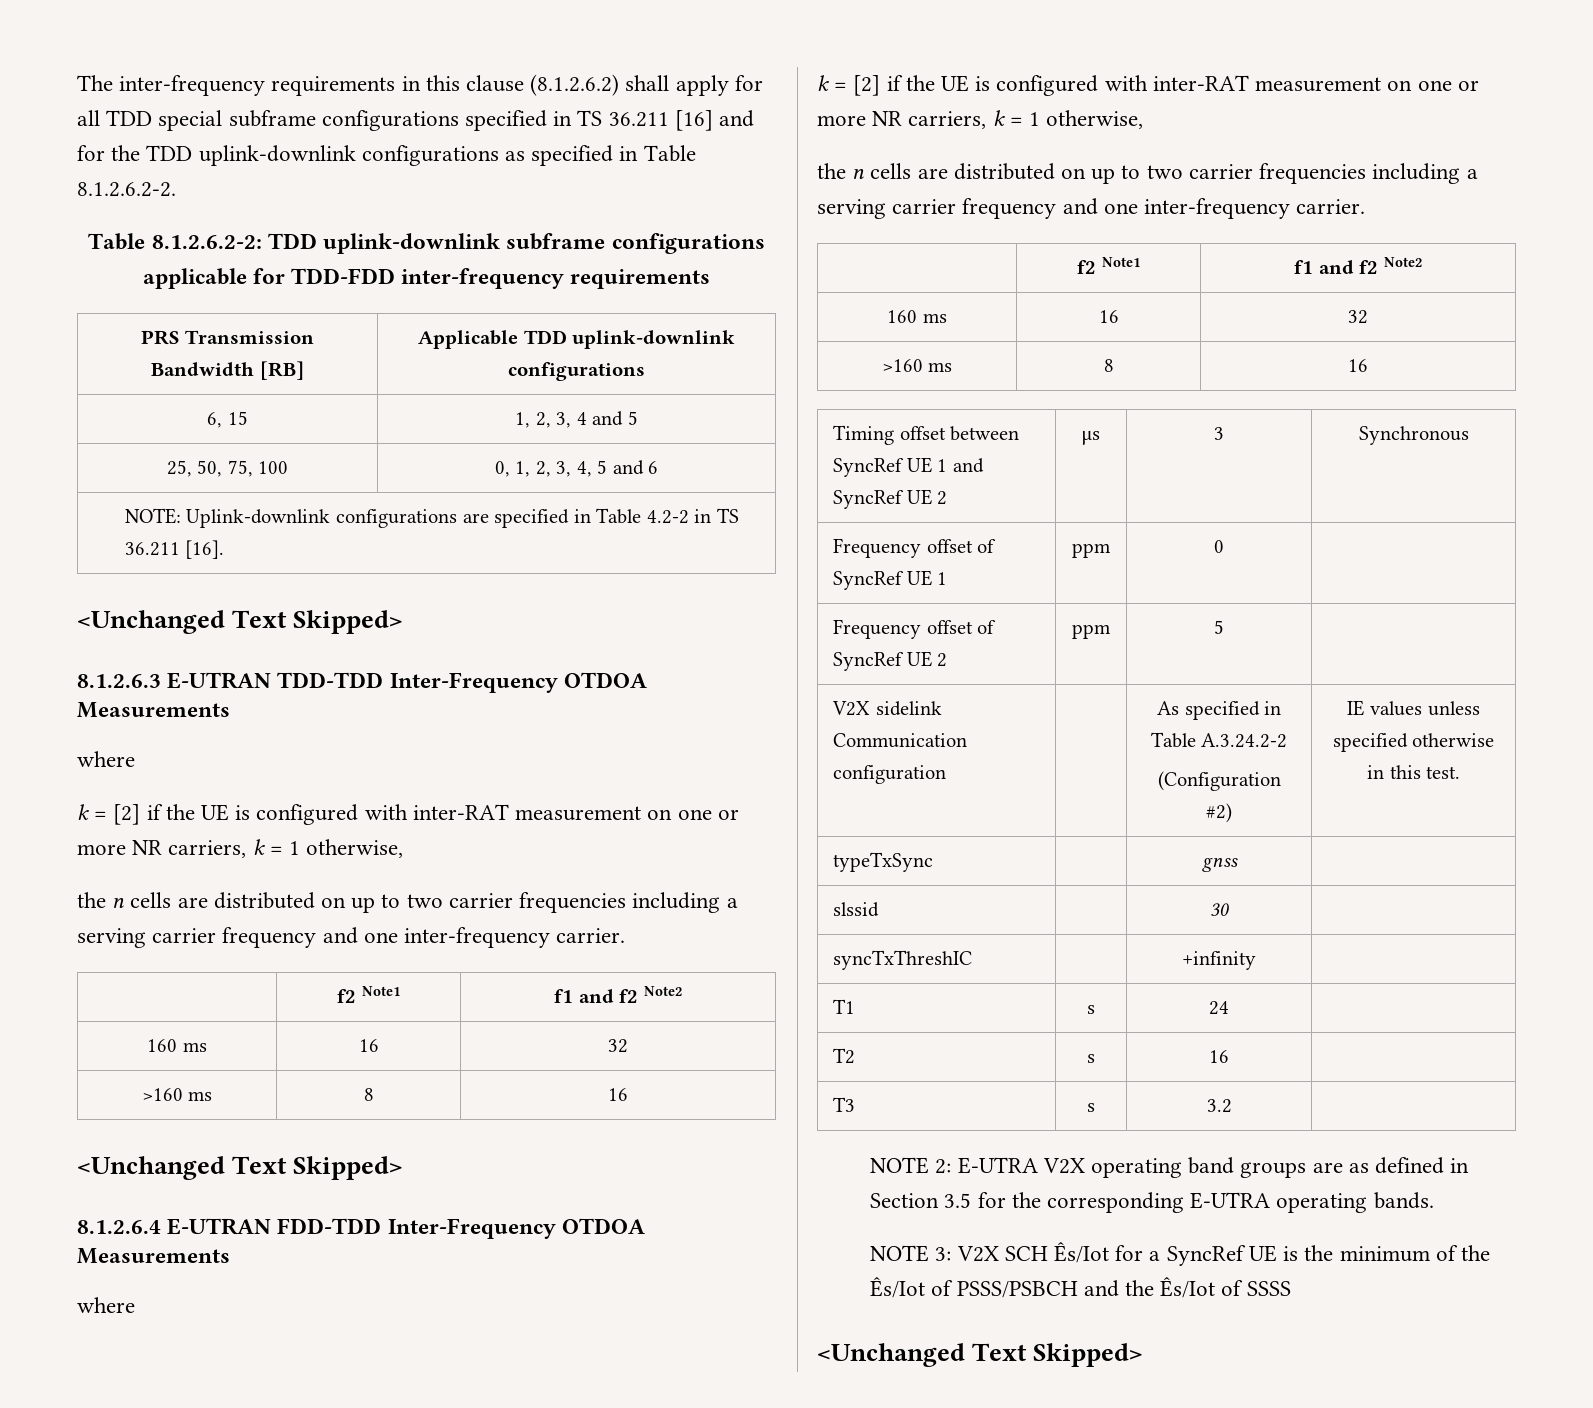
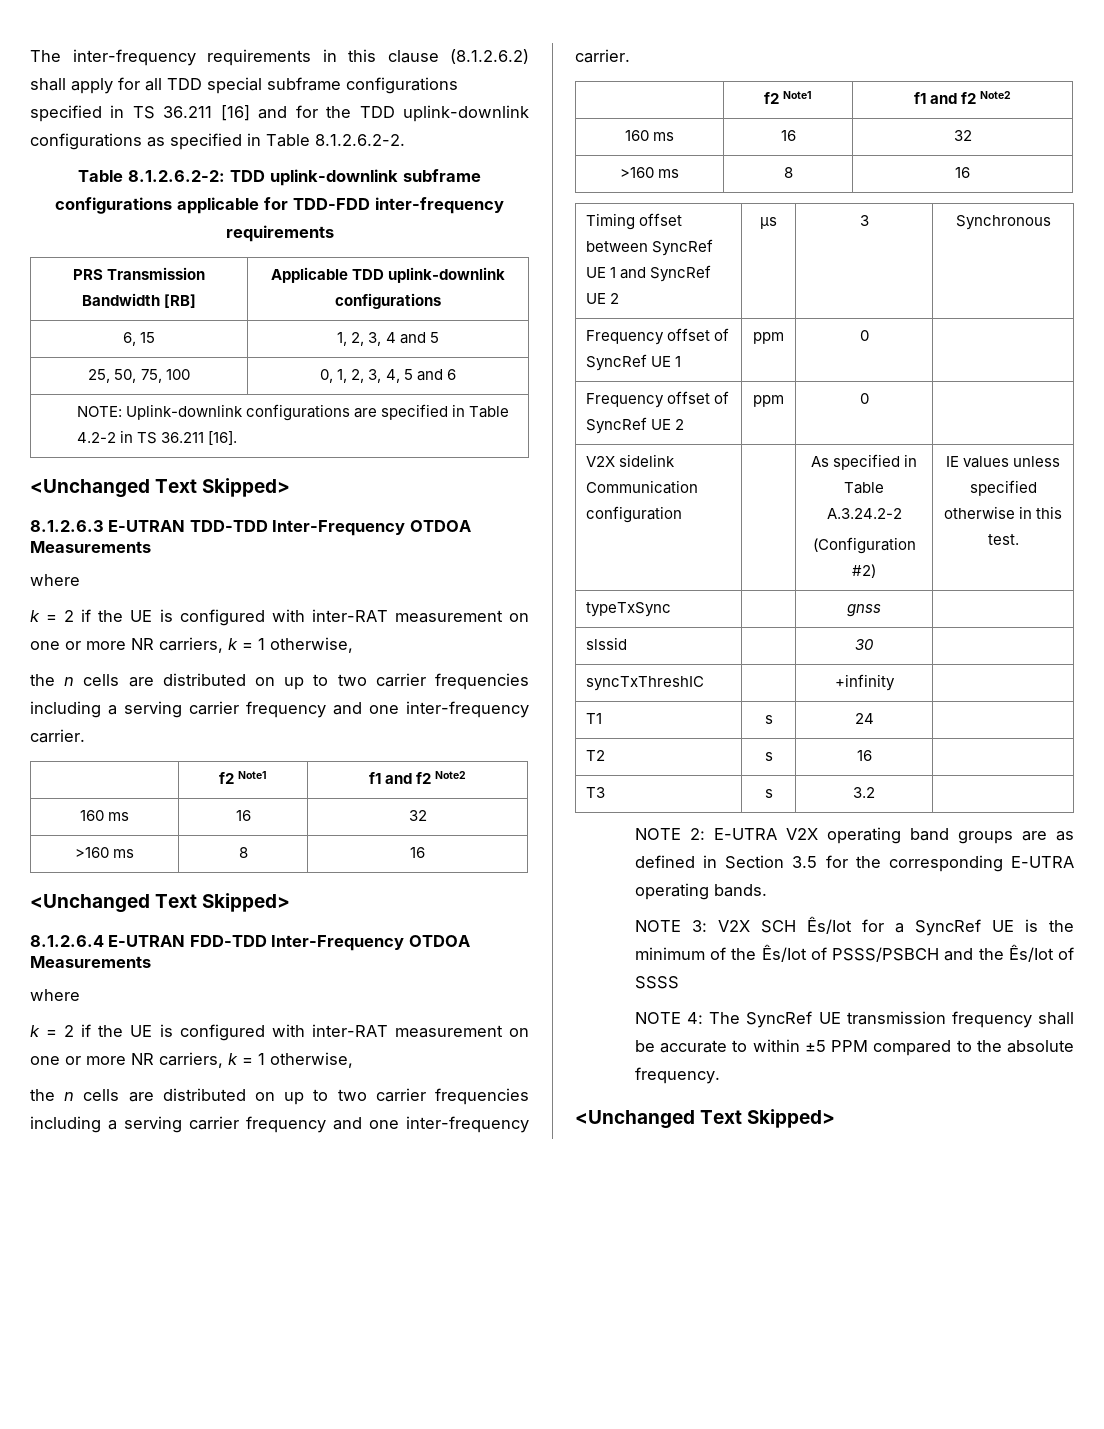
  8.1.2.6.3 E-UTRAN TDD-TDD Inter-Frequency OTDOA Measurements
  where
- k = [2] if the UE is configured with inter-RAT measurement on one or more NR carriers, k = 1 otherwise,
+ k = 2 if the UE is configured with inter-RAT measurement on one or more NR carriers, k = 1 otherwise,
  8.1.2.6.4 E-UTRAN FDD-TDD Inter-Frequency OTDOA Measurements
  where
- k = [2] if the UE is configured with inter-RAT measurement on one or more NR carriers, k = 1 otherwise,
+ k = 2 if the UE is configured with inter-RAT measurement on one or more NR carriers, k = 1 otherwise,
- Frequency offset of SyncRef UE 2 | ppm | 5 |
+ Frequency offset of SyncRef UE 2 | ppm | 0 |
+ NOTE 4: The SyncRef UE transmission frequency shall be accurate to within ±5 PPM compared to the absolute frequency.

